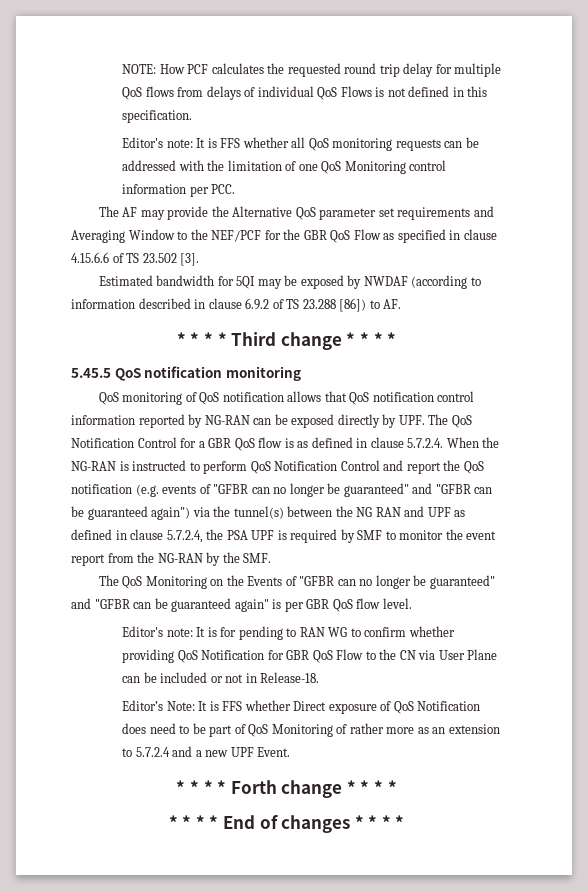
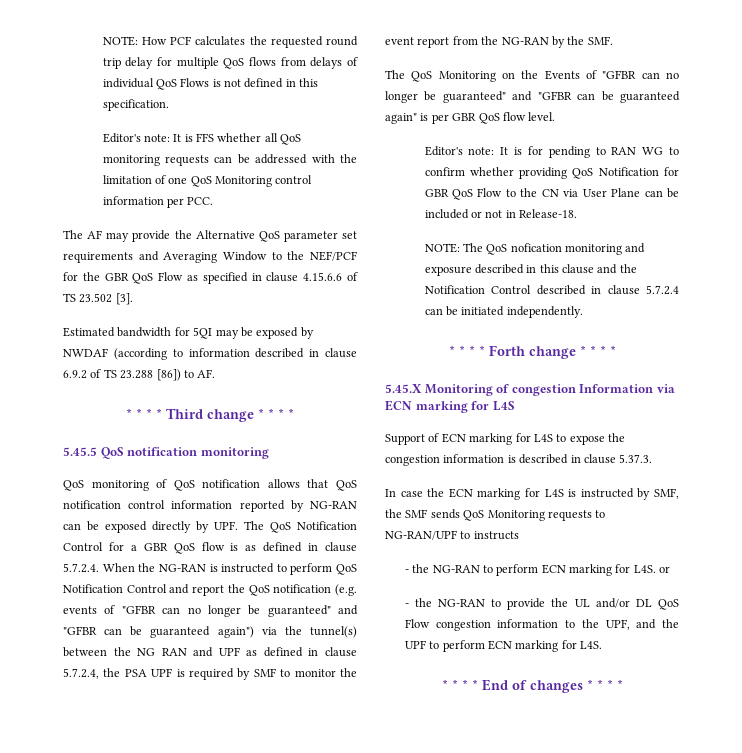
- Editor’s Note: It is FFS whether Direct exposure of QoS Notification does need to be part of QoS Monitoring of rather more as an extension to 5.7.2.4 and a new UPF Event.
+ NOTE: The QoS nofication monitoring and exposure described in this clause and the Notification Control described in clause 5.7.2.4 can be initiated independently.
+ 5.45.X Monitoring of congestion Information via ECN marking for L4S
+ Support of ECN marking for L4S to expose the congestion information is described in clause 5.37.3.
+ In case the ECN marking for L4S is instructed by SMF, the SMF sends QoS Monitoring requests to NG-RAN/UPF to instructs
+ - the NG-RAN to perform ECN marking for L4S. or
+ - the NG-RAN to provide the UL and/or DL QoS Flow congestion information to the UPF, and the UPF to perform ECN marking for L4S.

